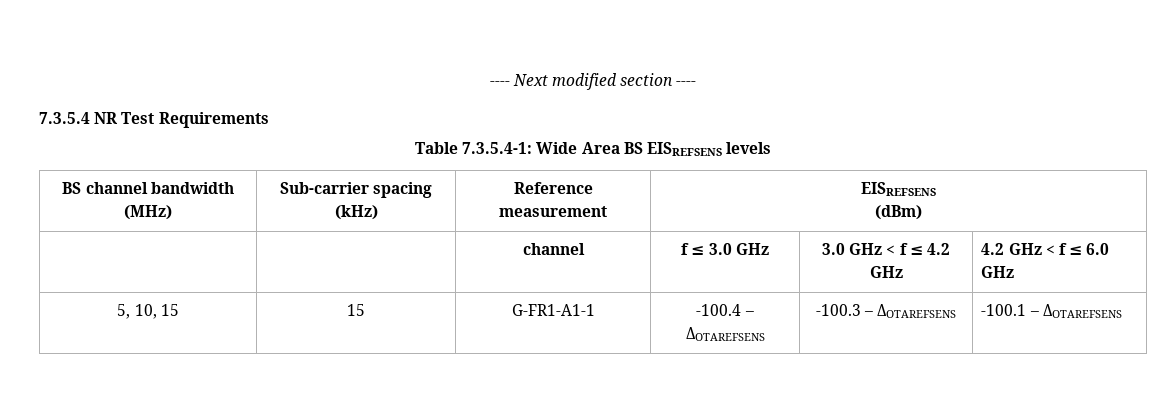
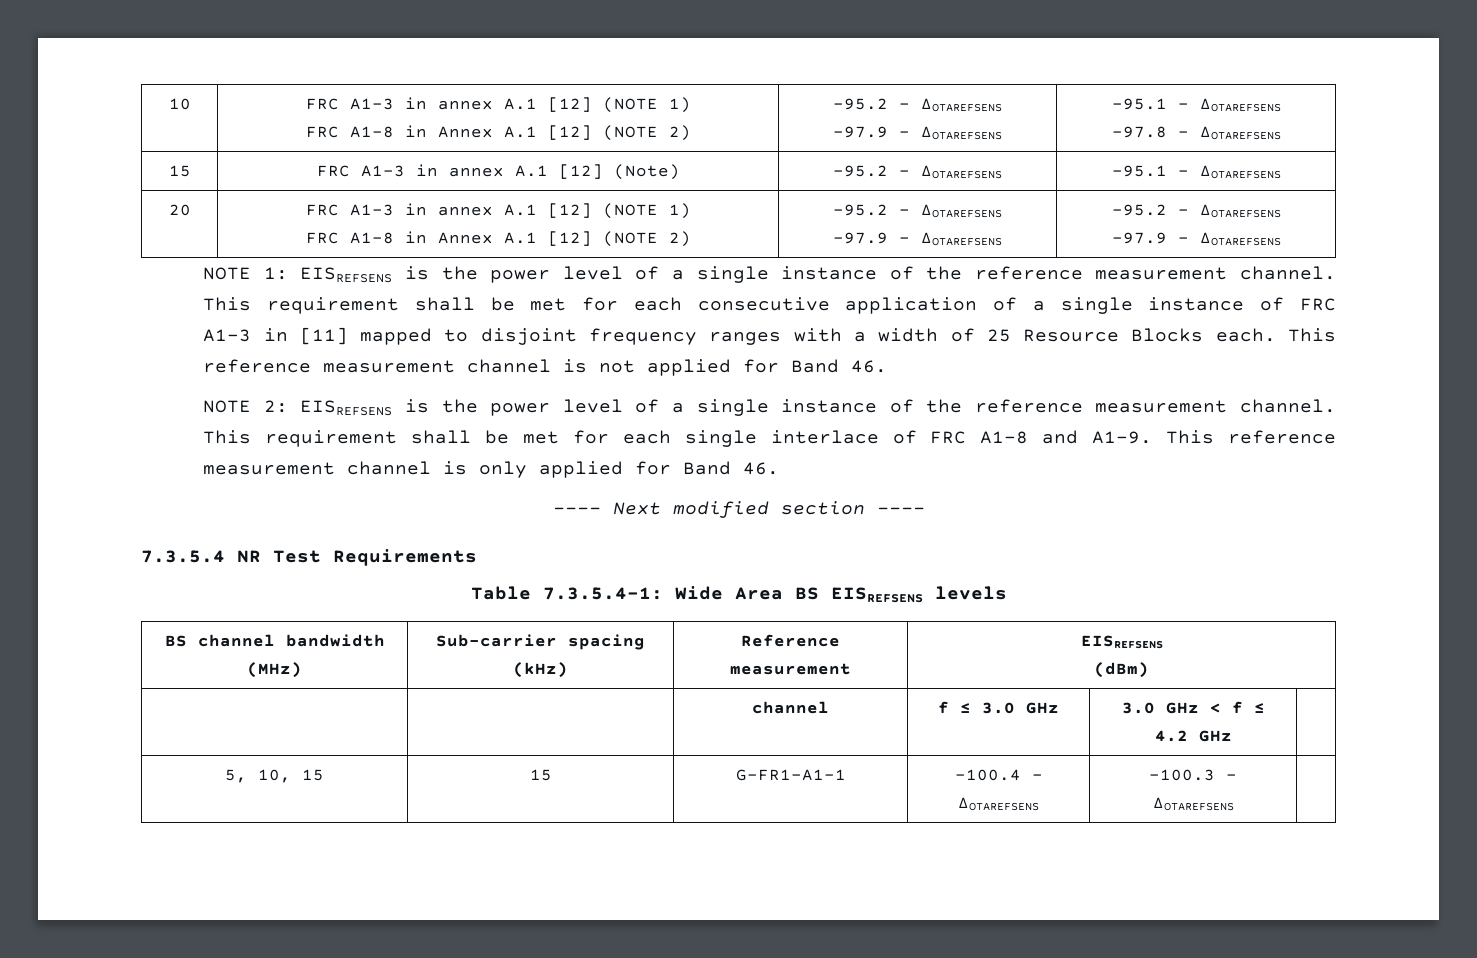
+ 10 | FRC A1-3 in annex A.1 [12] (NOTE 1)
+ FRC A1-8 in Annex A.1 [12] (NOTE 2) | -95.2 - ΔOTAREFSENS
+ -97.9 - ΔOTAREFSENS | -95.1 - ΔOTAREFSENS
+ -97.8 - ΔOTAREFSENS
+ 15 | FRC A1-3 in annex A.1 [12] (Note) | -95.2 - ΔOTAREFSENS | -95.1 - ΔOTAREFSENS
+ 20 | FRC A1-3 in annex A.1 [12] (NOTE 1)
+ FRC A1-8 in Annex A.1 [12] (NOTE 2) | -95.2 - ΔOTAREFSENS
+ -97.9 - ΔOTAREFSENS | -95.2 - ΔOTAREFSENS
+ -97.9 - ΔOTAREFSENS
+ NOTE 1: EISREFSENS is the power level of a single instance of the reference measurement channel. This requirement shall be met for each consecutive application of a single instance of FRC A1-3 in [11] mapped to disjoint frequency ranges with a width of 25 Resource Blocks each. This reference measurement channel is not applied for Band 46.
+ NOTE 2: EISREFSENS is the power level of a single instance of the reference measurement channel. This requirement shall be met for each single interlace of FRC A1-8 and A1-9. This reference measurement channel is only applied for Band 46.
- | | channel | f ≤ 3.0 GHz | 3.0 GHz < f ≤ 4.2 GHz | 4.2 GHz < f ≤ 6.0 GHz
+ | | channel | f ≤ 3.0 GHz | 3.0 GHz < f ≤ 4.2 GHz |
- 5, 10, 15 | 15 | G-FR1-A1-1 | -100.4 – ΔOTAREFSENS | -100.3 – ΔOTAREFSENS | -100.1 – ΔOTAREFSENS
+ 5, 10, 15 | 15 | G-FR1-A1-1 | -100.4 – ΔOTAREFSENS | -100.3 – ΔOTAREFSENS |

